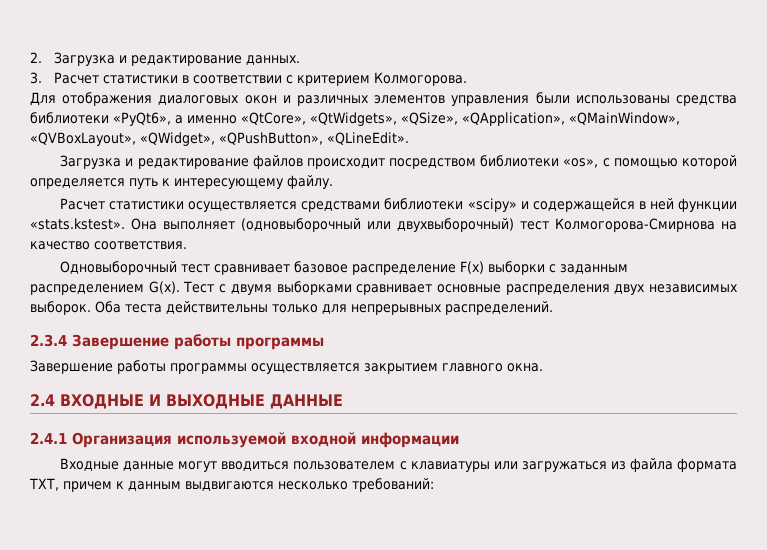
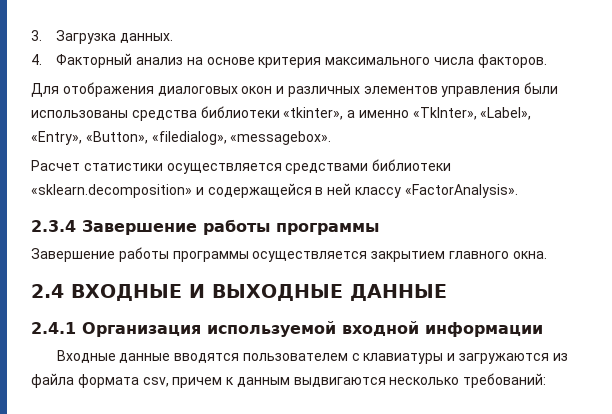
- 2. Загрузка и редактирование данных.
- 3. Расчет статистики в соответствии с критерием Колмогорова.
+ 3. Загрузка данных.
+ 4. Факторный анализ на основе критерия максимального числа факторов.
- Для отображения диалоговых окон и различных элементов управления были использованы средства библиотеки «PyQt6», а именно «QtCore», «QtWidgets», «QSize», «QApplication», «QMainWindow», «QVBoxLayout», «QWidget», «QPushButton», «QLineEdit».
- Загрузка и редактирование файлов происходит посредством библиотеки «os», с помощью которой определяется путь к интересующему файлу.
+ Для отображения диалоговых окон и различных элементов управления были использованы средства библиотеки «tkinter», а именно «TkInter», «Label», «Entry», «Button», «filedialog», «messagebox».
- Расчет статистики осуществляется средствами библиотеки «scipy» и содержащейся в ней функции «stats.kstest». Она выполняет (одновыборочный или двухвыборочный) тест Колмогорова-Смирнова на качество соответствия.
- Одновыборочный тест сравнивает базовое распределение F(x) выборки с заданным распределением G(x). Тест с двумя выборками сравнивает основные распределения двух независимых выборок. Оба теста действительны только для непрерывных распределений.
+ Расчет статистики осуществляется средствами библиотеки «sklearn.decomposition» и содержащейся в ней классу «FactorAnalysis».
- Входные данные могут вводиться пользователем с клавиатуры или загружаться из файла формата TXT, причем к данным выдвигаются несколько требований:
+ Входные данные вводятся пользователем с клавиатуры и загружаются из файла формата csv, причем к данным выдвигаются несколько требований:

